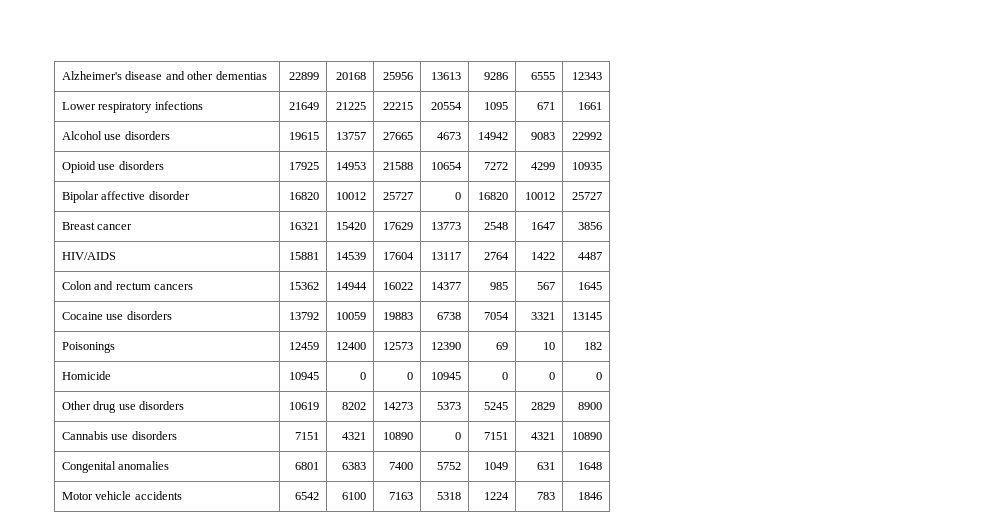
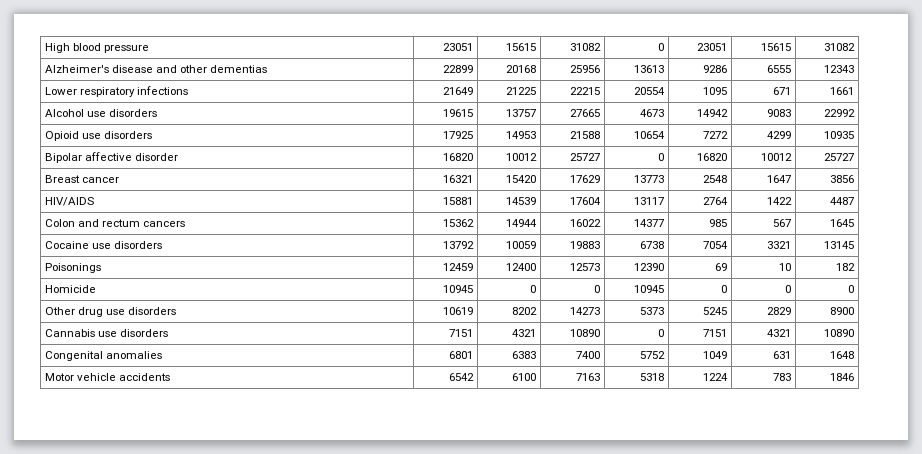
+ High blood pressure | 23051 | 15615 | 31082 | 0 | 23051 | 15615 | 31082

